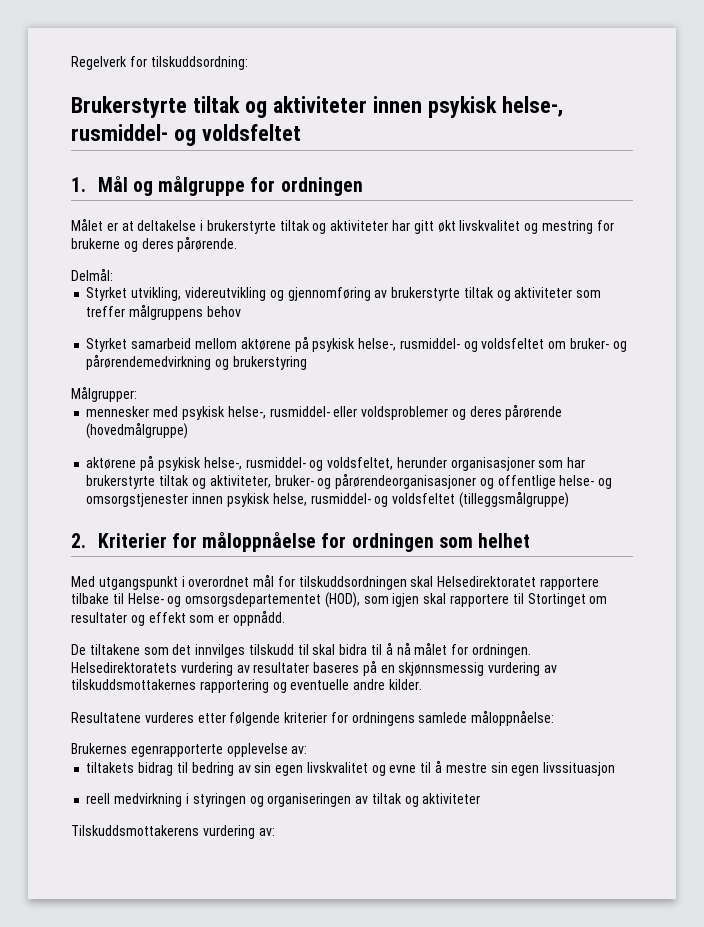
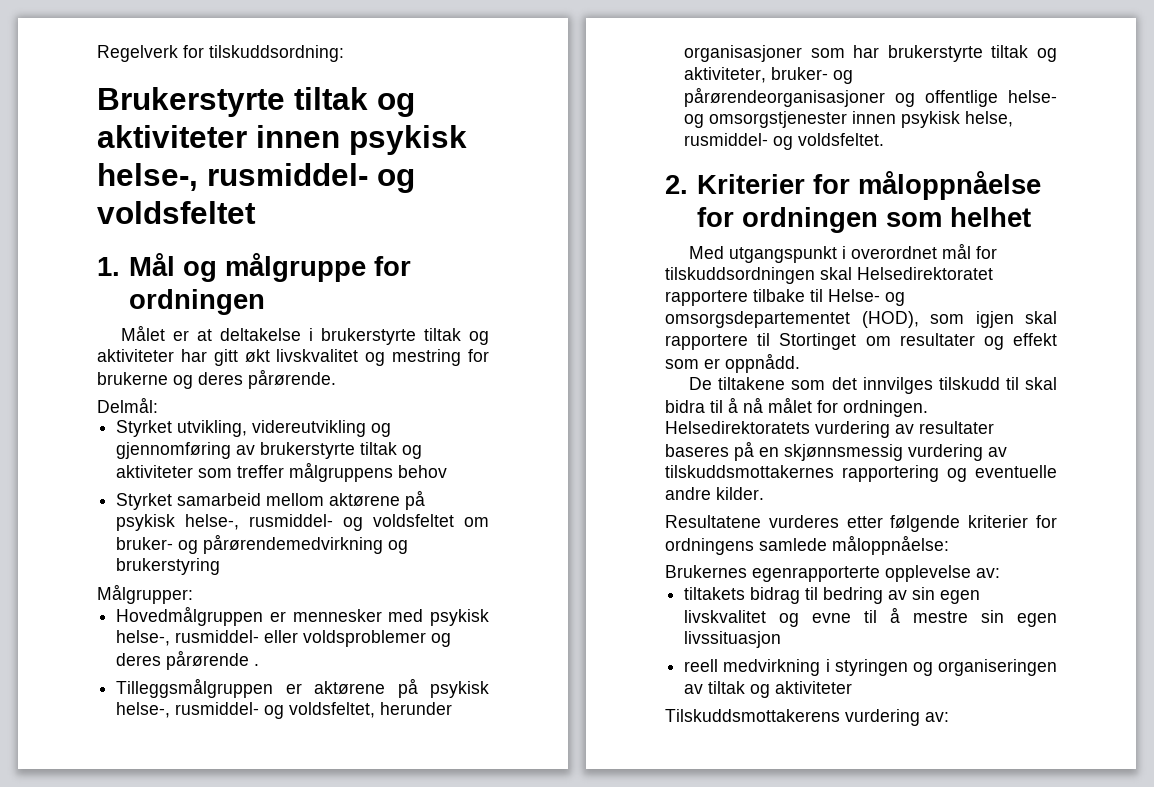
- mennesker med psykisk helse-, rusmiddel- eller voldsproblemer og deres pårørende (hovedmålgruppe)
- aktørene på psykisk helse-, rusmiddel- og voldsfeltet, herunder organisasjoner som har brukerstyrte tiltak og aktiviteter, bruker- og pårørendeorganisasjoner og offentlige helse- og omsorgstjenester innen psykisk helse, rusmiddel- og voldsfeltet (tilleggsmålgruppe)
+ Hovedmålgruppen er mennesker med psykisk helse-, rusmiddel- eller voldsproblemer og deres pårørende .
+ Tilleggsmålgruppen er aktørene på psykisk helse-, rusmiddel- og voldsfeltet, herunder organisasjoner som har brukerstyrte tiltak og aktiviteter, bruker- og pårørendeorganisasjoner og offentlige helse- og omsorgstjenester innen psykisk helse, rusmiddel- og voldsfeltet.

